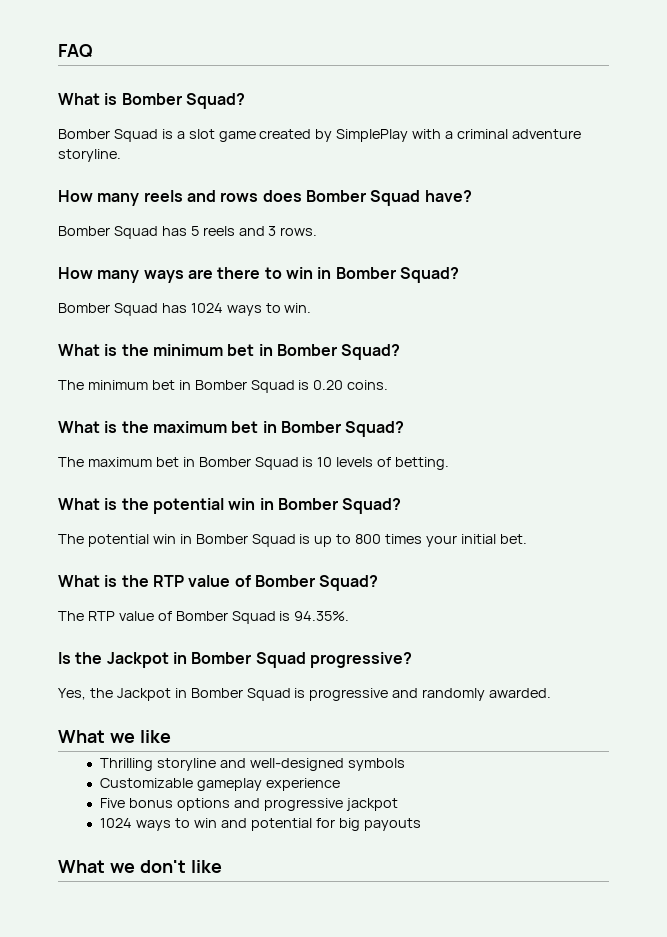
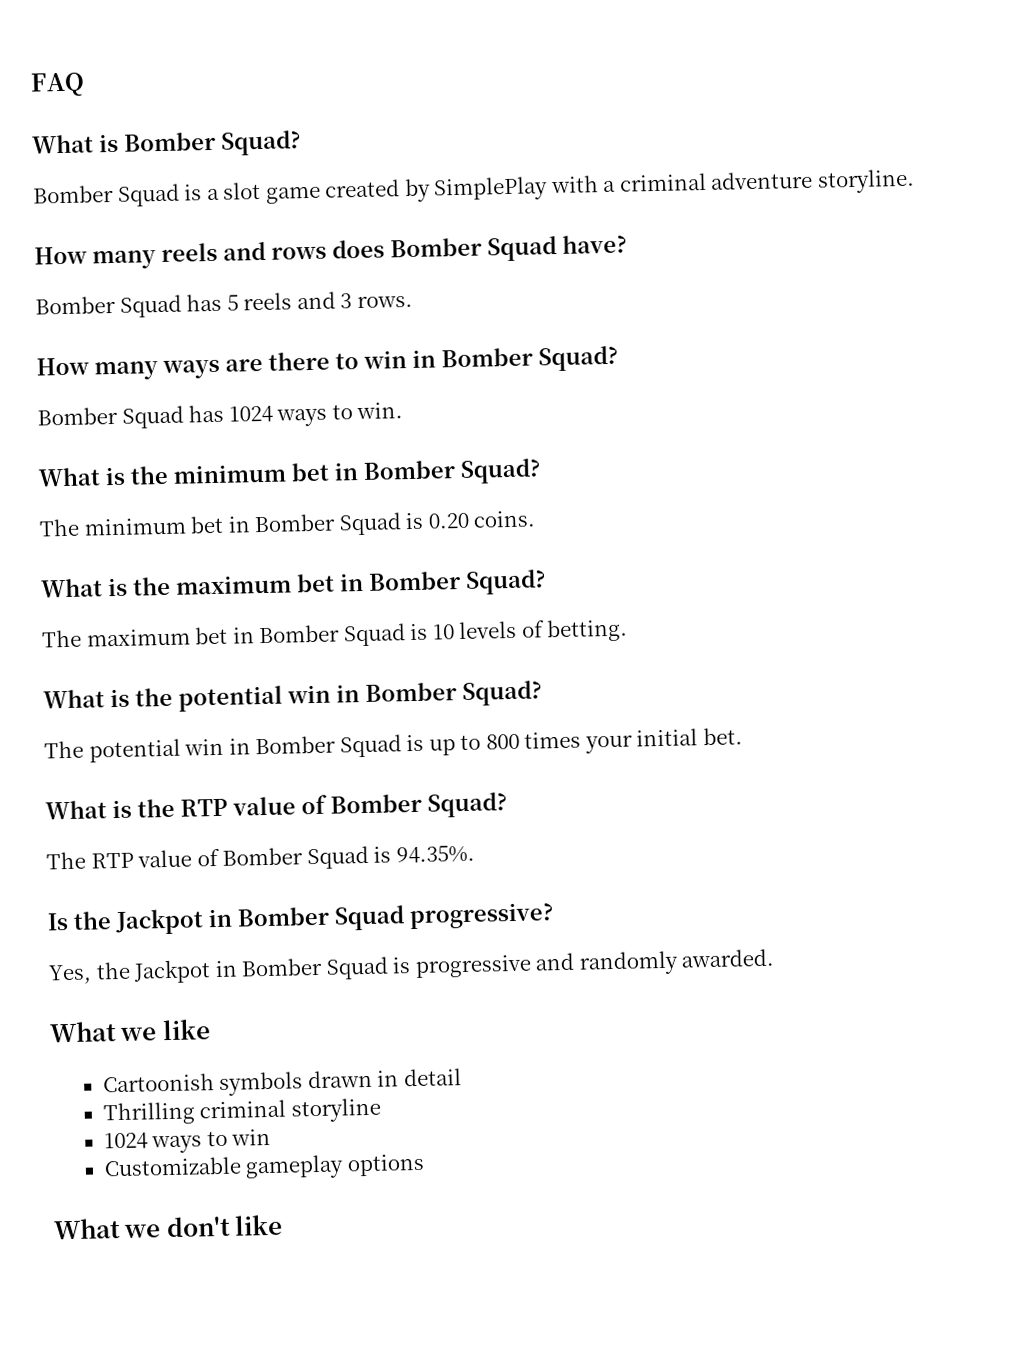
+ Cartoonish symbols drawn in detail
- Thrilling storyline and well-designed symbols
- Customizable gameplay experience
- Five bonus options and progressive jackpot
+ Thrilling criminal storyline
- 1024 ways to win and potential for big payouts
+ 1024 ways to win
+ Customizable gameplay options

